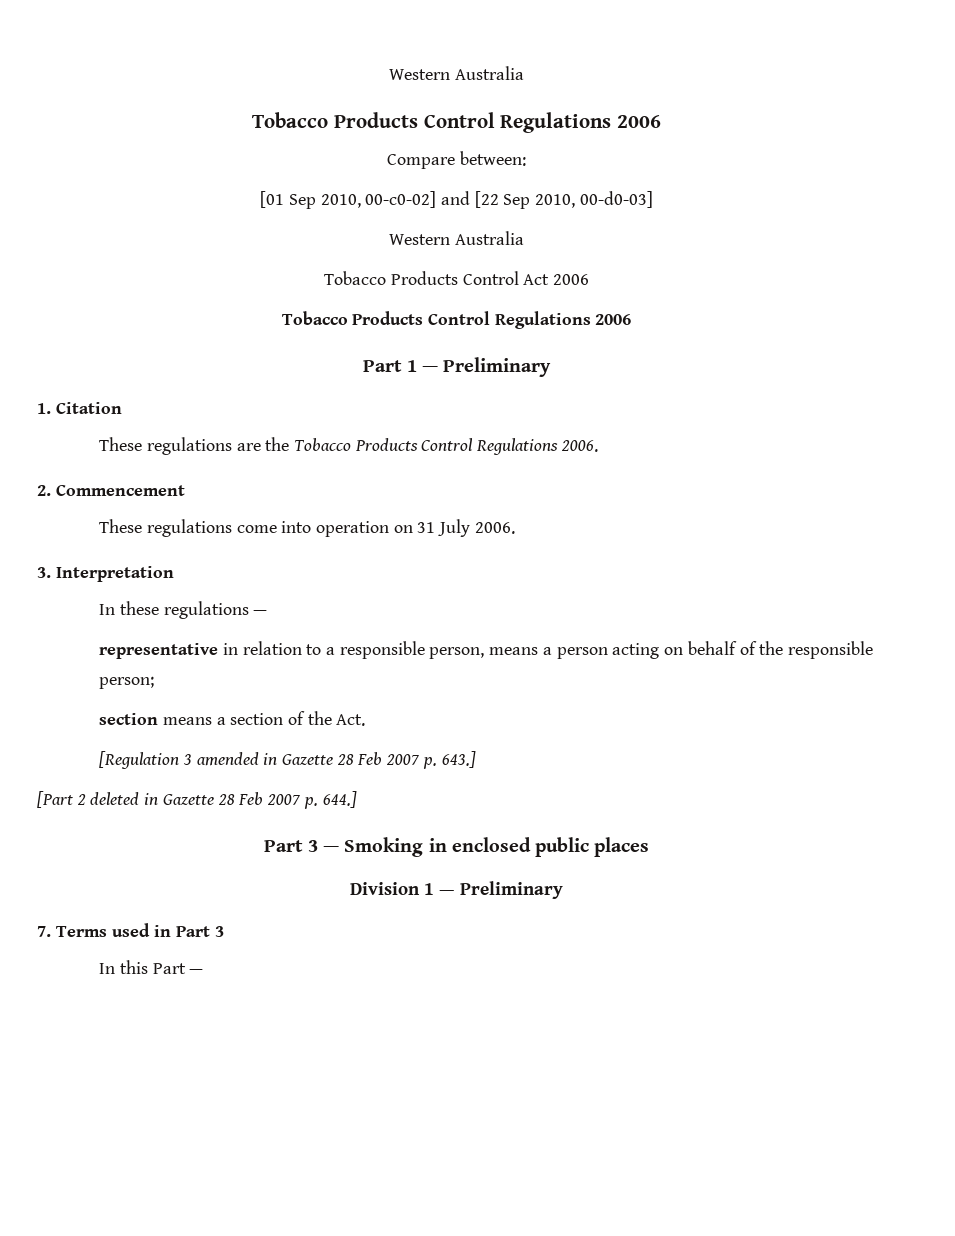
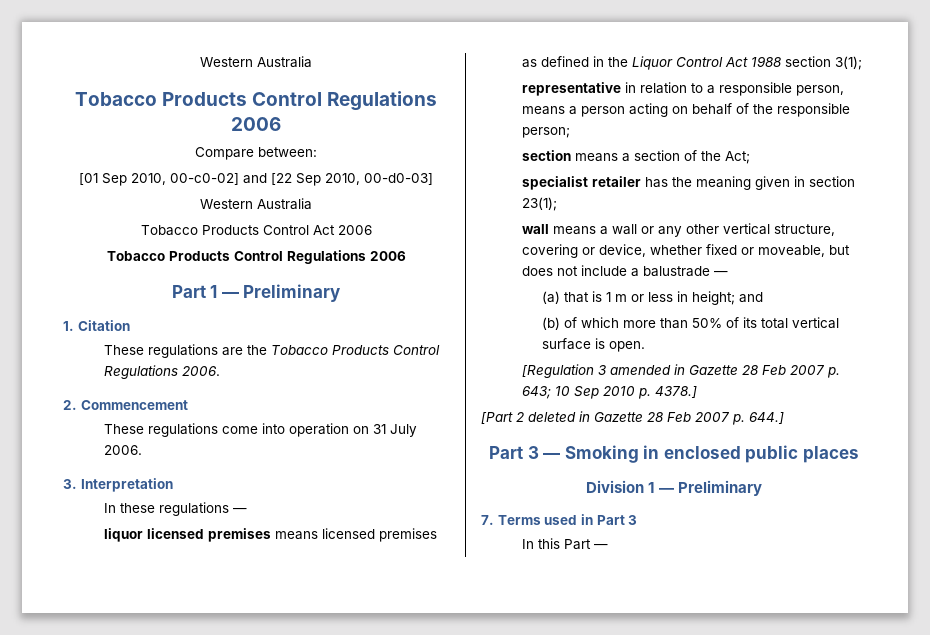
+ liquor licensed premises means licensed premises as defined in the Liquor Control Act 1988 section 3(1);
- section means a section of the Act.
+ section means a section of the Act;
+ specialist retailer has the meaning given in section 23(1);
+ wall means a wall or any other vertical structure, covering or device, whether fixed or moveable, but does not include a balustrade —
+ (a) that is 1 m or less in height; and
+ (b) of which more than 50% of its total vertical surface is open.
- [Regulation 3 amended in Gazette 28 Feb 2007 p. 643.]
+ [Regulation 3 amended in Gazette 28 Feb 2007 p. 643; 10 Sep 2010 p. 4378.]

